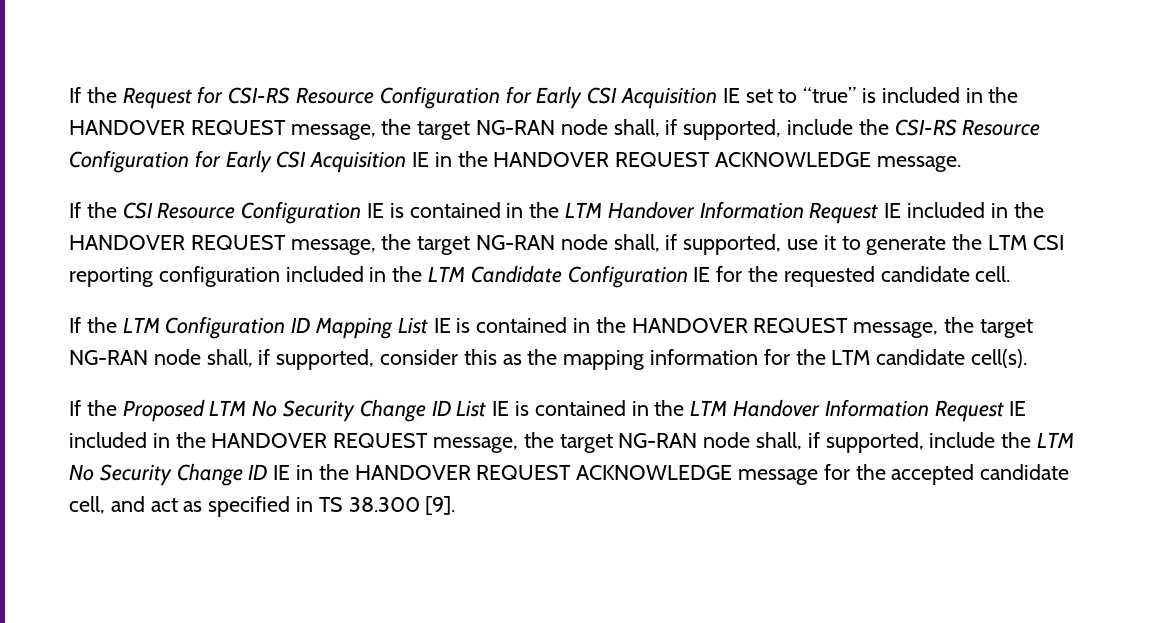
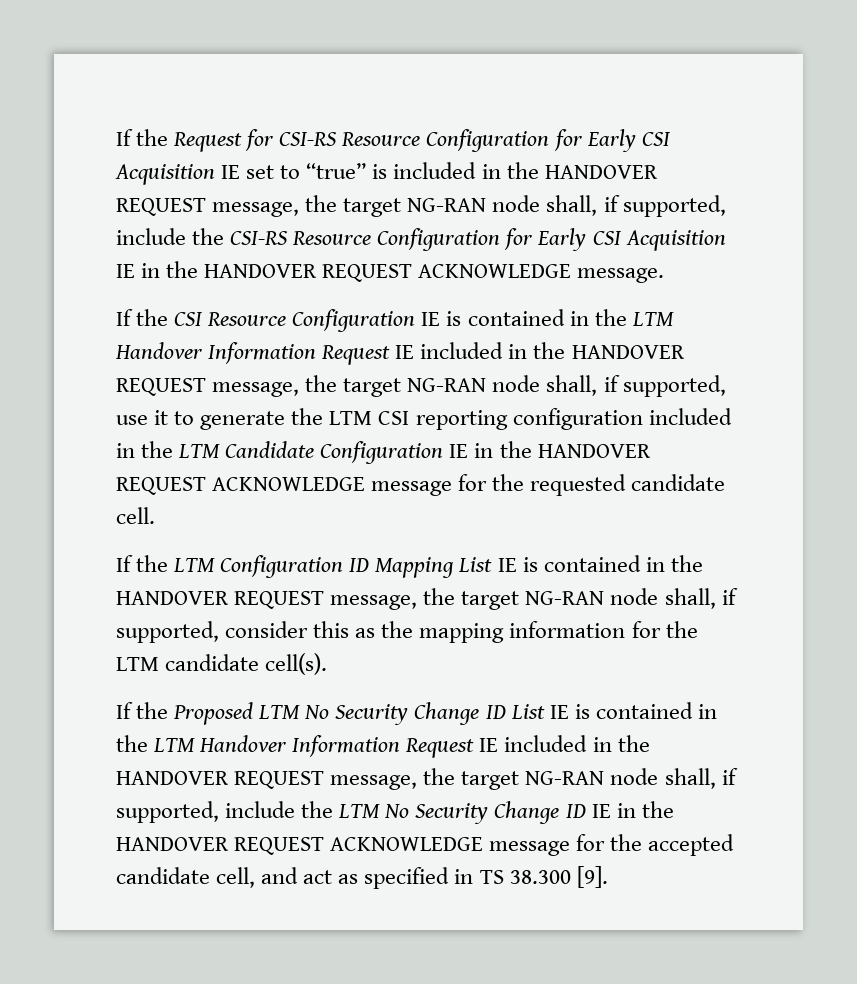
- If the CSI Resource Configuration IE is contained in the LTM Handover Information Request IE included in the HANDOVER REQUEST message, the target NG-RAN node shall, if supported, use it to generate the LTM CSI reporting configuration included in the LTM Candidate Configuration IE for the requested candidate cell.
+ If the CSI Resource Configuration IE is contained in the LTM Handover Information Request IE included in the HANDOVER REQUEST message, the target NG-RAN node shall, if supported, use it to generate the LTM CSI reporting configuration included in the LTM Candidate Configuration IE in the HANDOVER REQUEST ACKNOWLEDGE message for the requested candidate cell.

